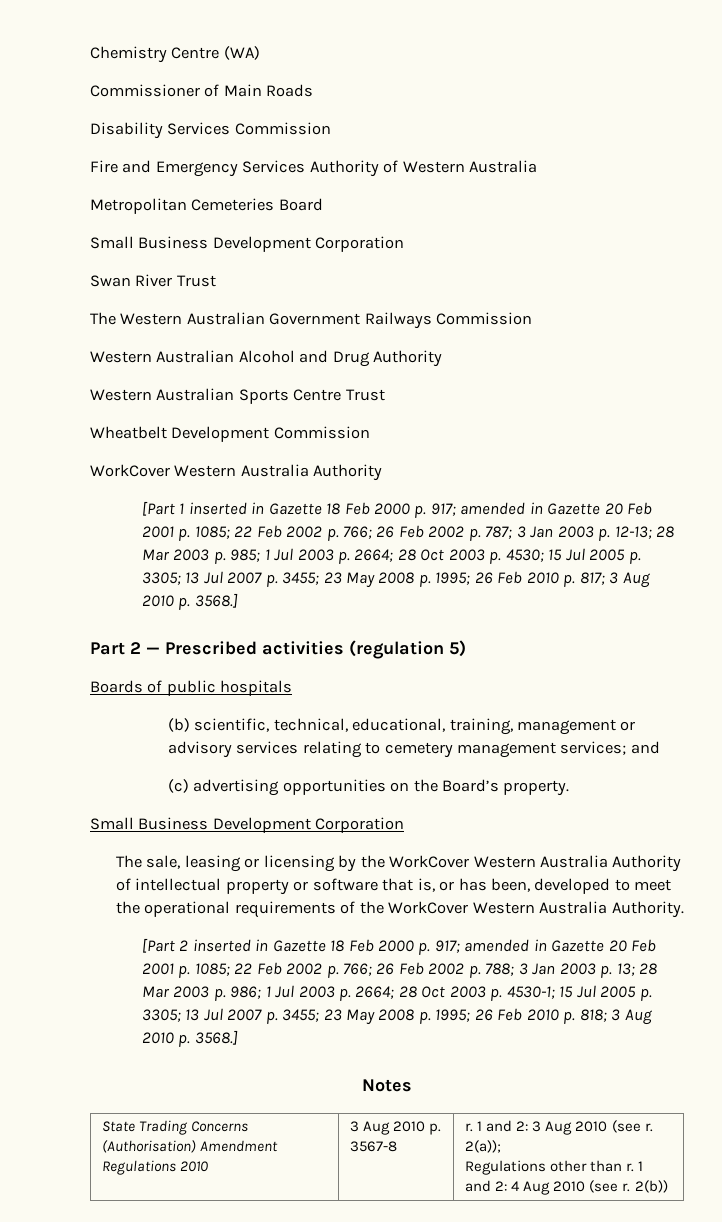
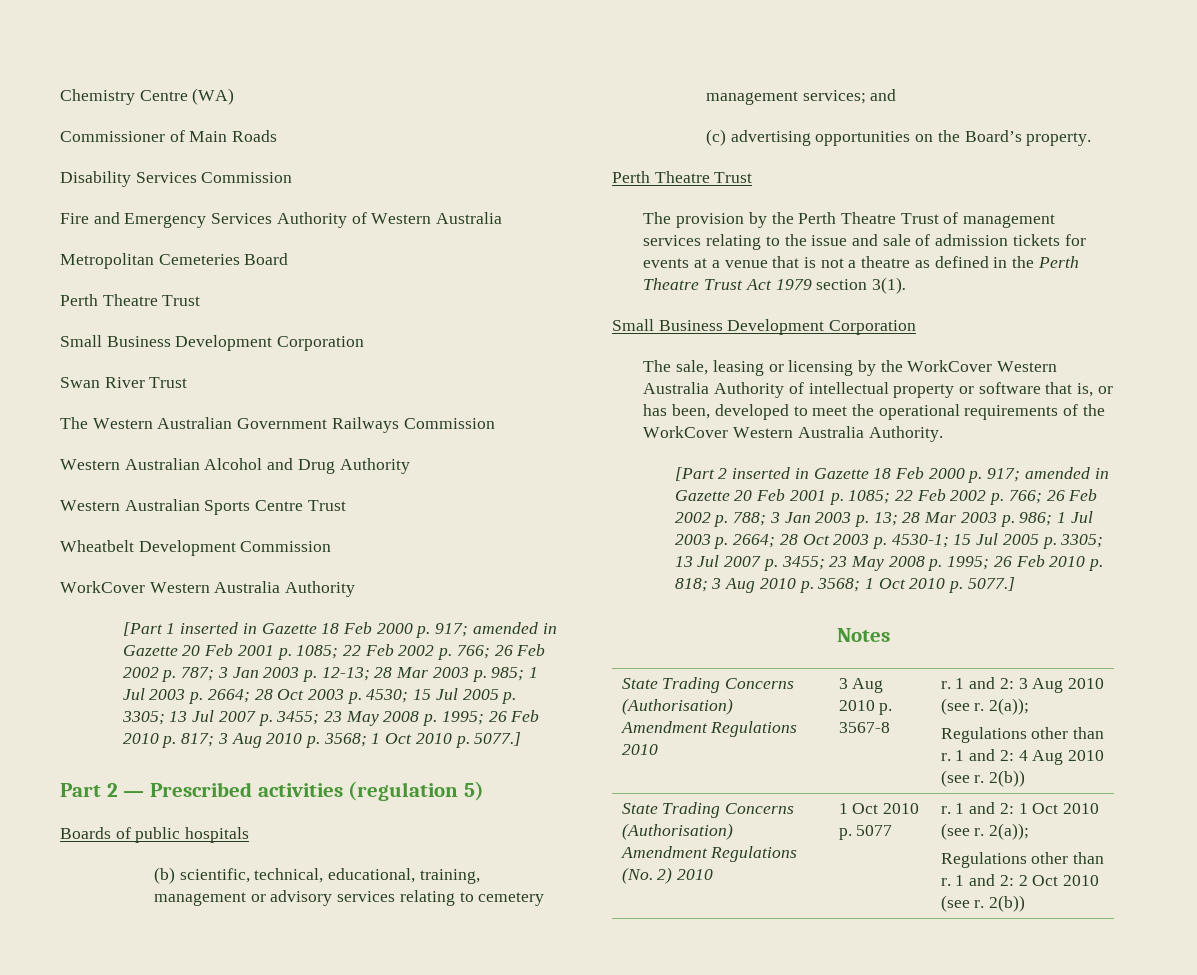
  Metropolitan Cemeteries Board
+ Perth Theatre Trust
- 26 Feb 2010 p. 817; 3 Aug 2010 p. 3568.]
+ 26 Feb 2010 p. 817; 3 Aug 2010 p. 3568; 1 Oct 2010 p. 5077.]
  (c) advertising opportunities on the Board’s property.
+ Perth Theatre Trust
+ The provision by the Perth Theatre Trust of management services relating to the issue and sale of admission tickets for events at a venue that is not a theatre as defined in the Perth Theatre Trust Act 1979 section 3(1).
- 26 Feb 2010 p. 818; 3 Aug 2010 p. 3568.]
+ 26 Feb 2010 p. 818; 3 Aug 2010 p. 3568; 1 Oct 2010 p. 5077.]
+ State Trading Concerns (Authorisation) Amendment Regulations (No. 2) 2010 | 1 Oct 2010 p. 5077 | r. 1 and 2: 1 Oct 2010 (see r. 2(a));
+ Regulations other than r. 1 and 2: 2 Oct 2010 (see r. 2(b))

